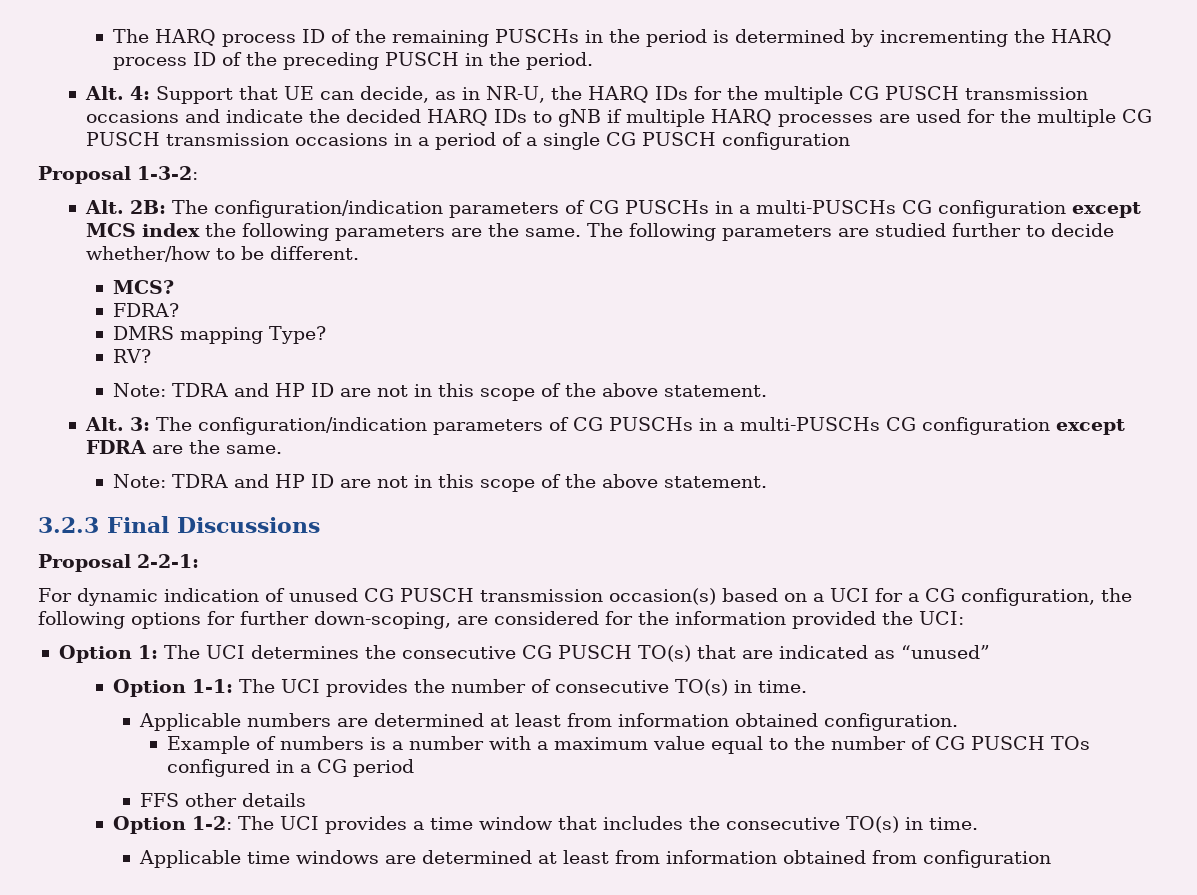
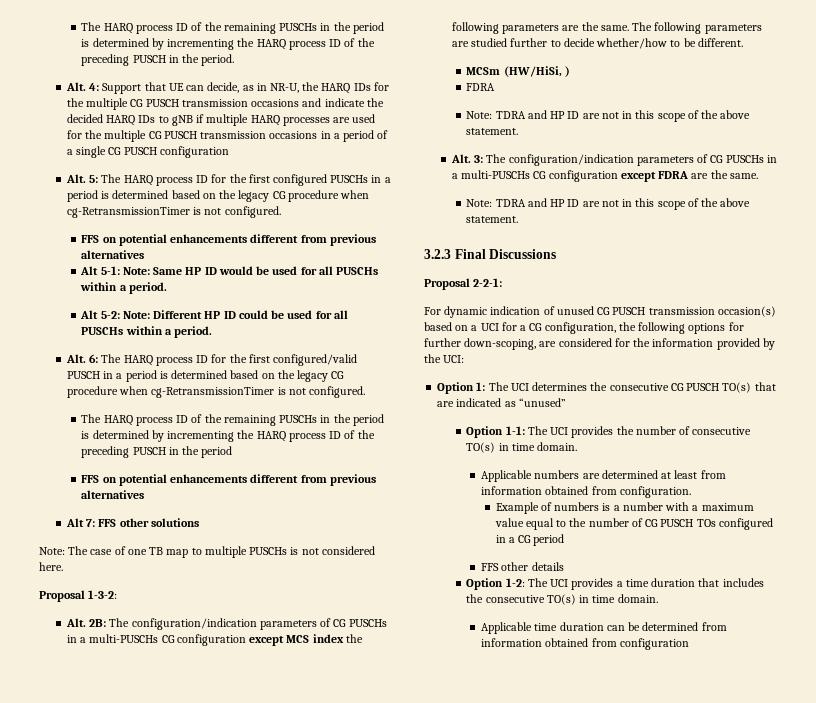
+ Alt. 5: The HARQ process ID for the first configured PUSCHs in a period is determined based on the legacy CG procedure when cg-RetransmissionTimer is not configured.
+ FFS on potential enhancements different from previous alternatives
+ Alt 5-1: Note: Same HP ID would be used for all PUSCHs within a period.
+ Alt 5-2: Note: Different HP ID could be used for all PUSCHs within a period.
+ Alt. 6: The HARQ process ID for the first configured/valid PUSCH in a period is determined based on the legacy CG procedure when cg-RetransmissionTimer is not configured.
+ The HARQ process ID of the remaining PUSCHs in the period is determined by incrementing the HARQ process ID of the preceding PUSCH in the period
+ FFS on potential enhancements different from previous alternatives
+ Alt 7: FFS other solutions
+ Note: The case of one TB map to multiple PUSCHs is not considered here.
- MCS?
- FDRA?
- DMRS mapping Type?
- RV?
+ MCSm (HW/HiSi, )
+ FDRA
- For dynamic indication of unused CG PUSCH transmission occasion(s) based on a UCI for a CG configuration, the following options for further down-scoping, are considered for the information provided the UCI:
+ For dynamic indication of unused CG PUSCH transmission occasion(s) based on a UCI for a CG configuration, the following options for further down-scoping, are considered for the information provided by the UCI:
- Option 1-1: The UCI provides the number of consecutive TO(s) in time.
+ Option 1-1: The UCI provides the number of consecutive TO(s) in time domain.
- Applicable numbers are determined at least from information obtained configuration.
+ Applicable numbers are determined at least from information obtained from configuration.
- Option 1-2: The UCI provides a time window that includes the consecutive TO(s) in time.
+ Option 1-2: The UCI provides a time duration that includes the consecutive TO(s) in time domain.
- Applicable time windows are determined at least from information obtained from configuration
+ Applicable time duration can be determined from information obtained from configuration

